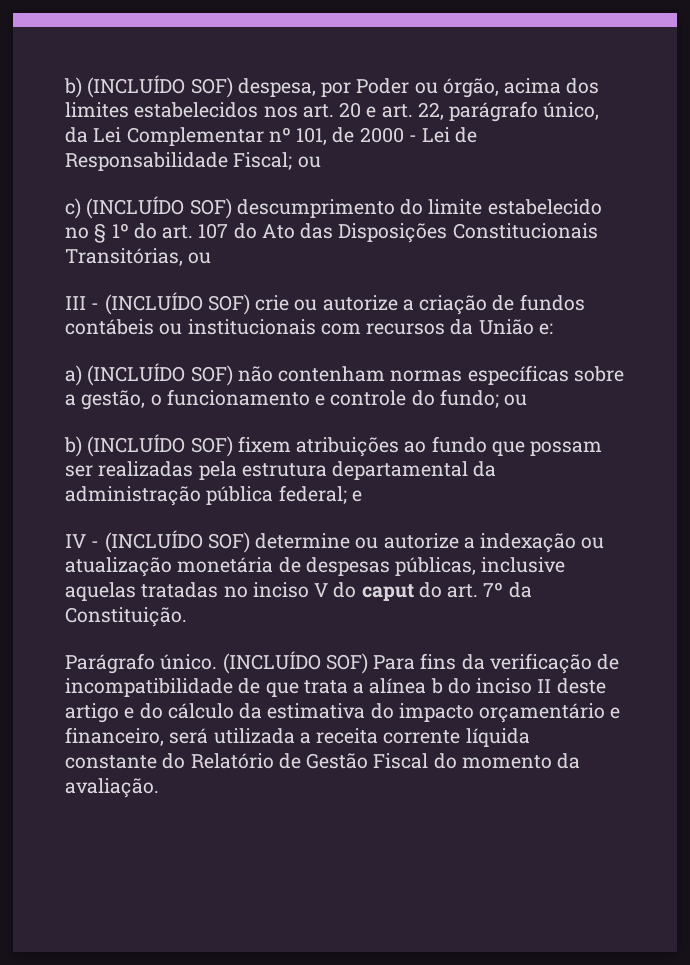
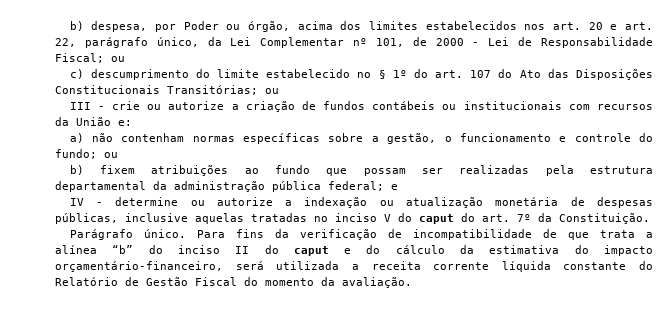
- b) (INCLUÍDO SOF) despesa, por Poder ou órgão, acima dos limites estabelecidos nos art. 20 e art. 22, parágrafo único, da Lei Complementar nº 101, de 2000 - Lei de Responsabilidade Fiscal; ou
+ b) despesa, por Poder ou órgão, acima dos limites estabelecidos nos art. 20 e art. 22, parágrafo único, da Lei Complementar nº 101, de 2000 - Lei de Responsabilidade Fiscal; ou
- c) (INCLUÍDO SOF) descumprimento do limite estabelecido no § 1º do art. 107 do Ato das Disposições Constitucionais Transitórias, ou
+ c) descumprimento do limite estabelecido no § 1º do art. 107 do Ato das Disposições Constitucionais Transitórias; ou
- III - (INCLUÍDO SOF) crie ou autorize a criação de fundos contábeis ou institucionais com recursos da União e:
+ III - crie ou autorize a criação de fundos contábeis ou institucionais com recursos da União e:
- a) (INCLUÍDO SOF) não contenham normas específicas sobre a gestão, o funcionamento e controle do fundo; ou
+ a) não contenham normas específicas sobre a gestão, o funcionamento e controle do fundo; ou
- b) (INCLUÍDO SOF) fixem atribuições ao fundo que possam ser realizadas pela estrutura departamental da administração pública federal; e
+ b) fixem atribuições ao fundo que possam ser realizadas pela estrutura departamental da administração pública federal; e
- IV - (INCLUÍDO SOF) determine ou autorize a indexação ou atualização monetária de despesas públicas, inclusive aquelas tratadas no inciso V do caput do art. 7º da Constituição.
+ IV - determine ou autorize a indexação ou atualização monetária de despesas públicas, inclusive aquelas tratadas no inciso V do caput do art. 7º da Constituição.
- (INCLUÍDO SOF) Para fins da verificação de incompatibilidade de que trata a alínea b do inciso II deste artigo e do cálculo da estimativa do impacto orçamentário e financeiro, será utilizada a receita corrente líquida constante do Relatório de Gestão Fiscal do momento da avaliação.
+ Para fins da verificação de incompatibilidade de que trata a alínea “b” do inciso II do caput e do cálculo da estimativa do impacto orçamentário-financeiro, será utilizada a receita corrente líquida constante do Relatório de Gestão Fiscal do momento da avaliação.

